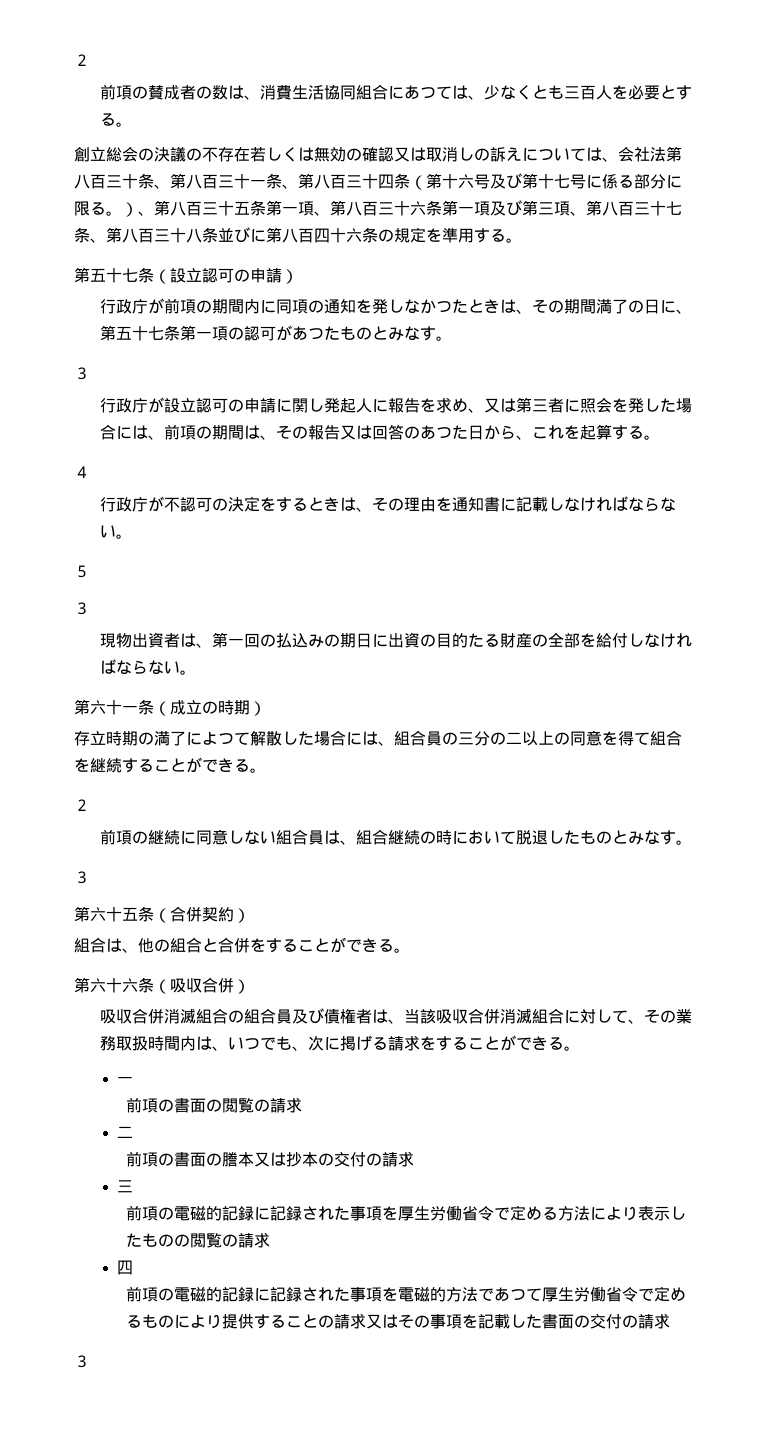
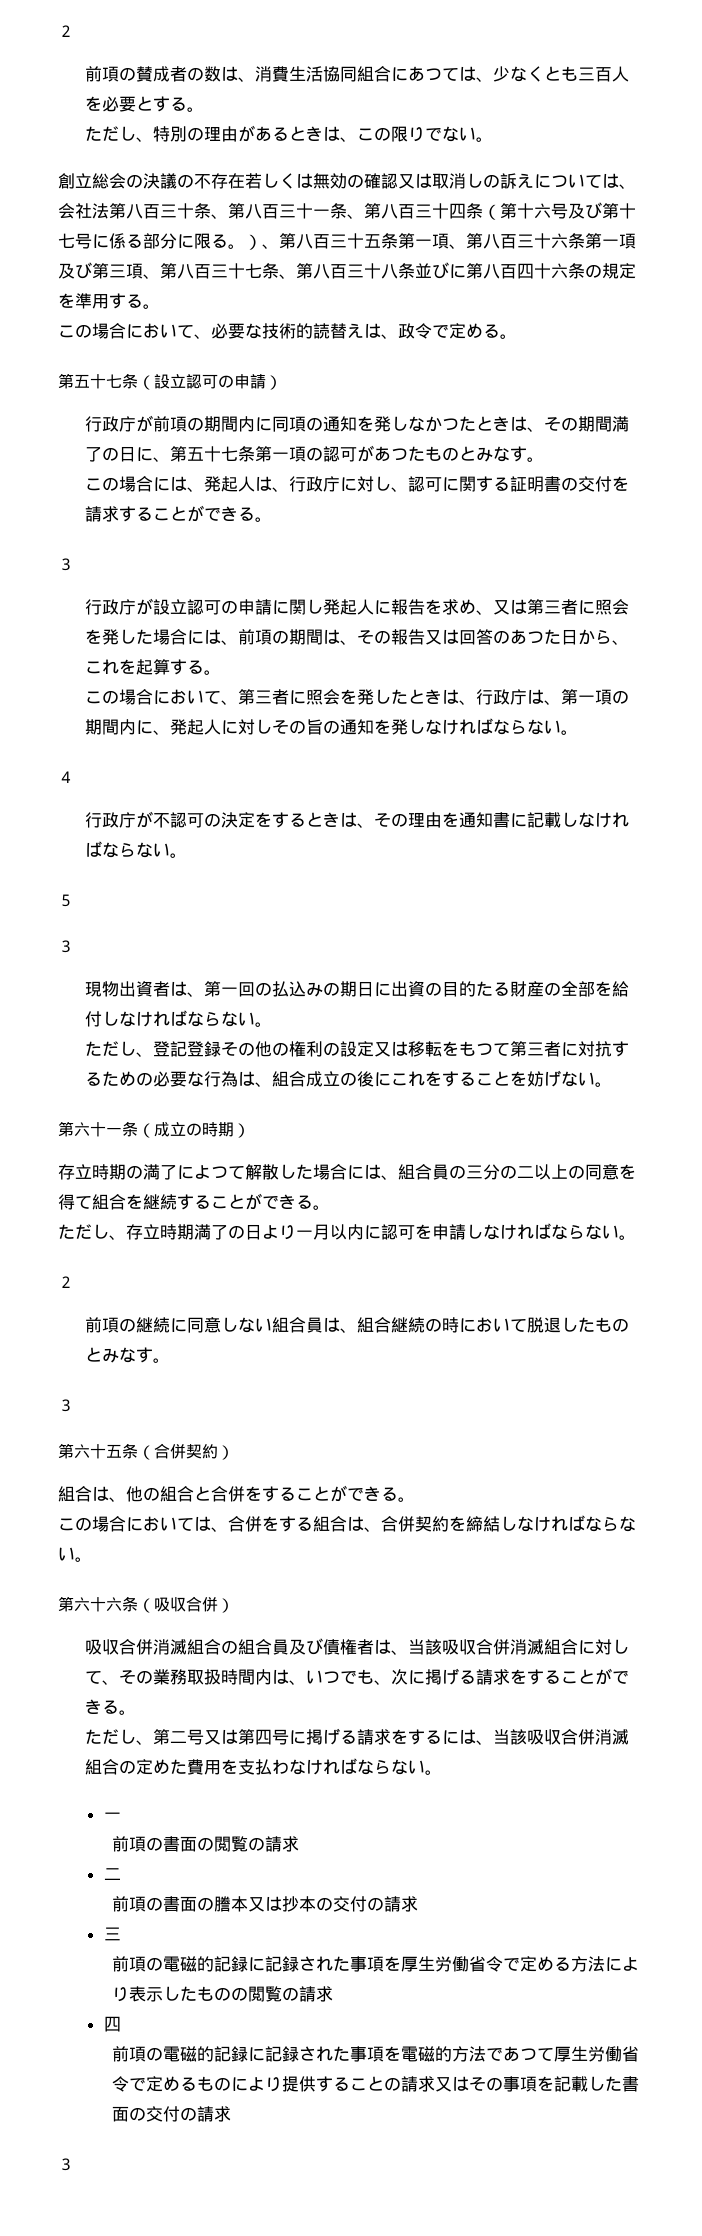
+ ただし、特別の理由があるときは、この限りでない。
+ この場合において、必要な技術的読替えは、政令で定める。
+ この場合には、発起人は、行政庁に対し、認可に関する証明書の交付を請求することができる。
+ この場合において、第三者に照会を発したときは、行政庁は、第一項の期間内に、発起人に対しその旨の通知を発しなければならない。
+ ただし、登記登録その他の権利の設定又は移転をもつて第三者に対抗するための必要な行為は、組合成立の後にこれをすることを妨げない。
+ ただし、存立時期満了の日より一月以内に認可を申請しなければならない。
+ この場合においては、合併をする組合は、合併契約を締結しなければならない。
+ ただし、第二号又は第四号に掲げる請求をするには、当該吸収合併消滅組合の定めた費用を支払わなければならない。

